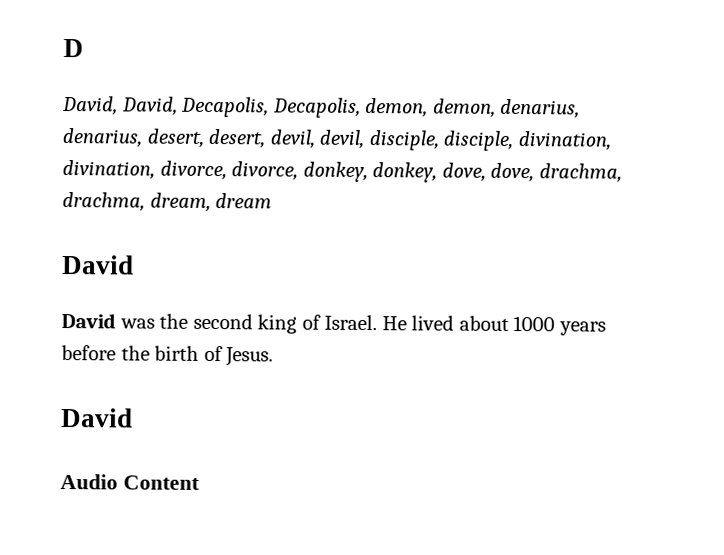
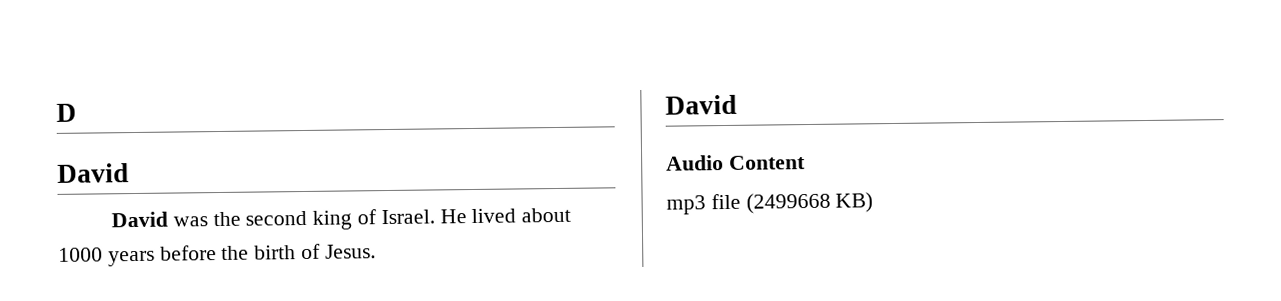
- David, David, Decapolis, Decapolis, demon, demon, denarius, denarius, desert, desert, devil, devil, disciple, disciple, divination, divination, divorce, divorce, donkey, donkey, dove, dove, drachma, drachma, dream, dream
+ mp3 file (2499668 KB)

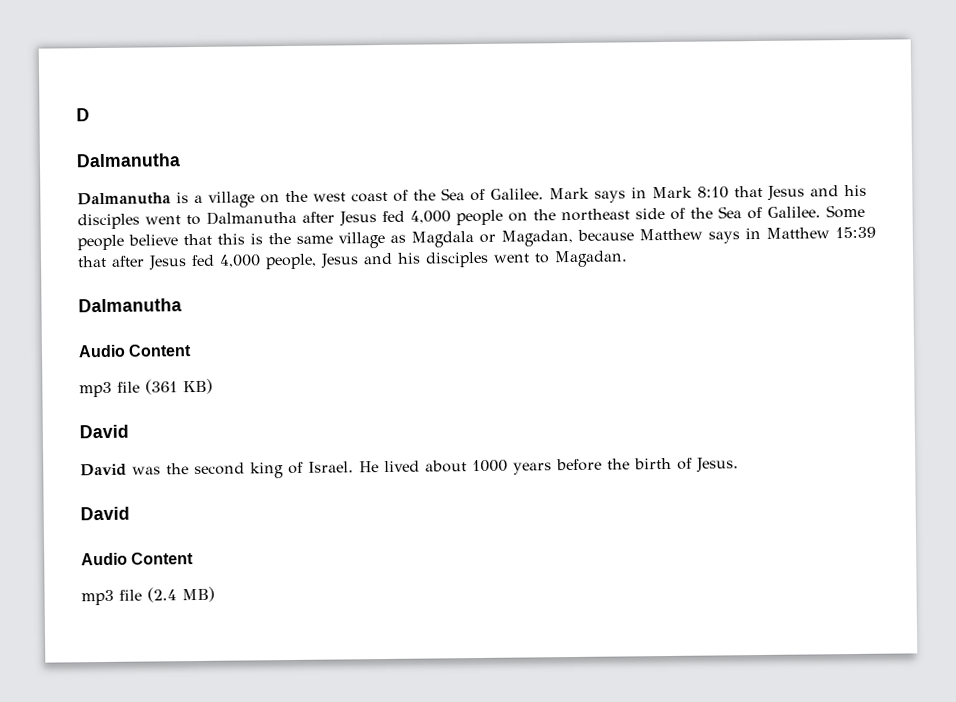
  D
+ Dalmanutha
+ Dalmanutha is a village on the west coast of the Sea of Galilee. Mark says in Mark 8:10 that Jesus and his disciples went to Dalmanutha after Jesus fed 4,000 people on the northeast side of the Sea of Galilee. Some people believe that this is the same village as Magdala or Magadan, because Matthew says in Matthew 15:39 that after Jesus fed 4,000 people, Jesus and his disciples went to Magadan.
+ Dalmanutha
+ Audio Content
+ mp3 file (361 KB)
- mp3 file (2499668 KB)
+ mp3 file (2.4 MB)

